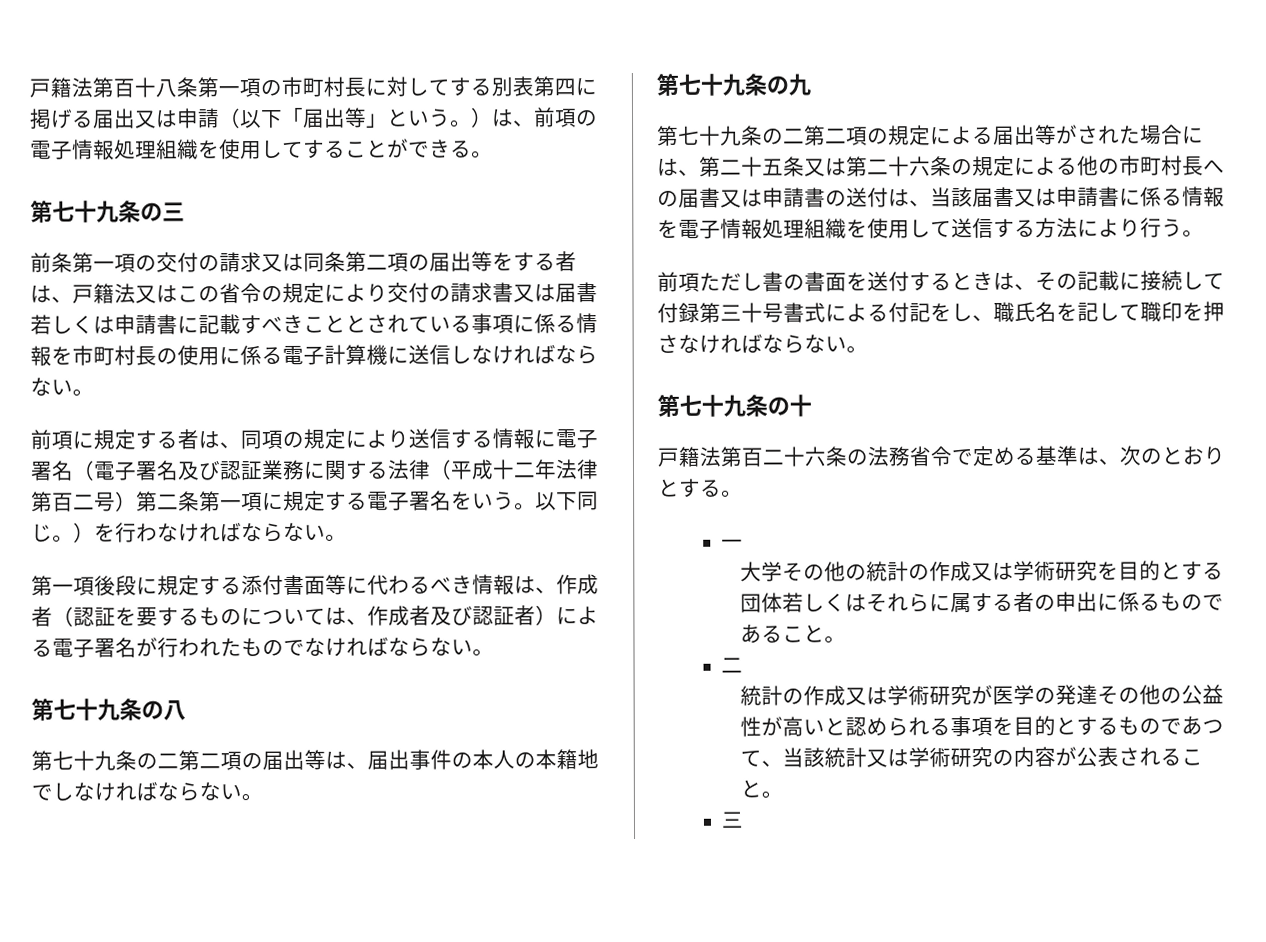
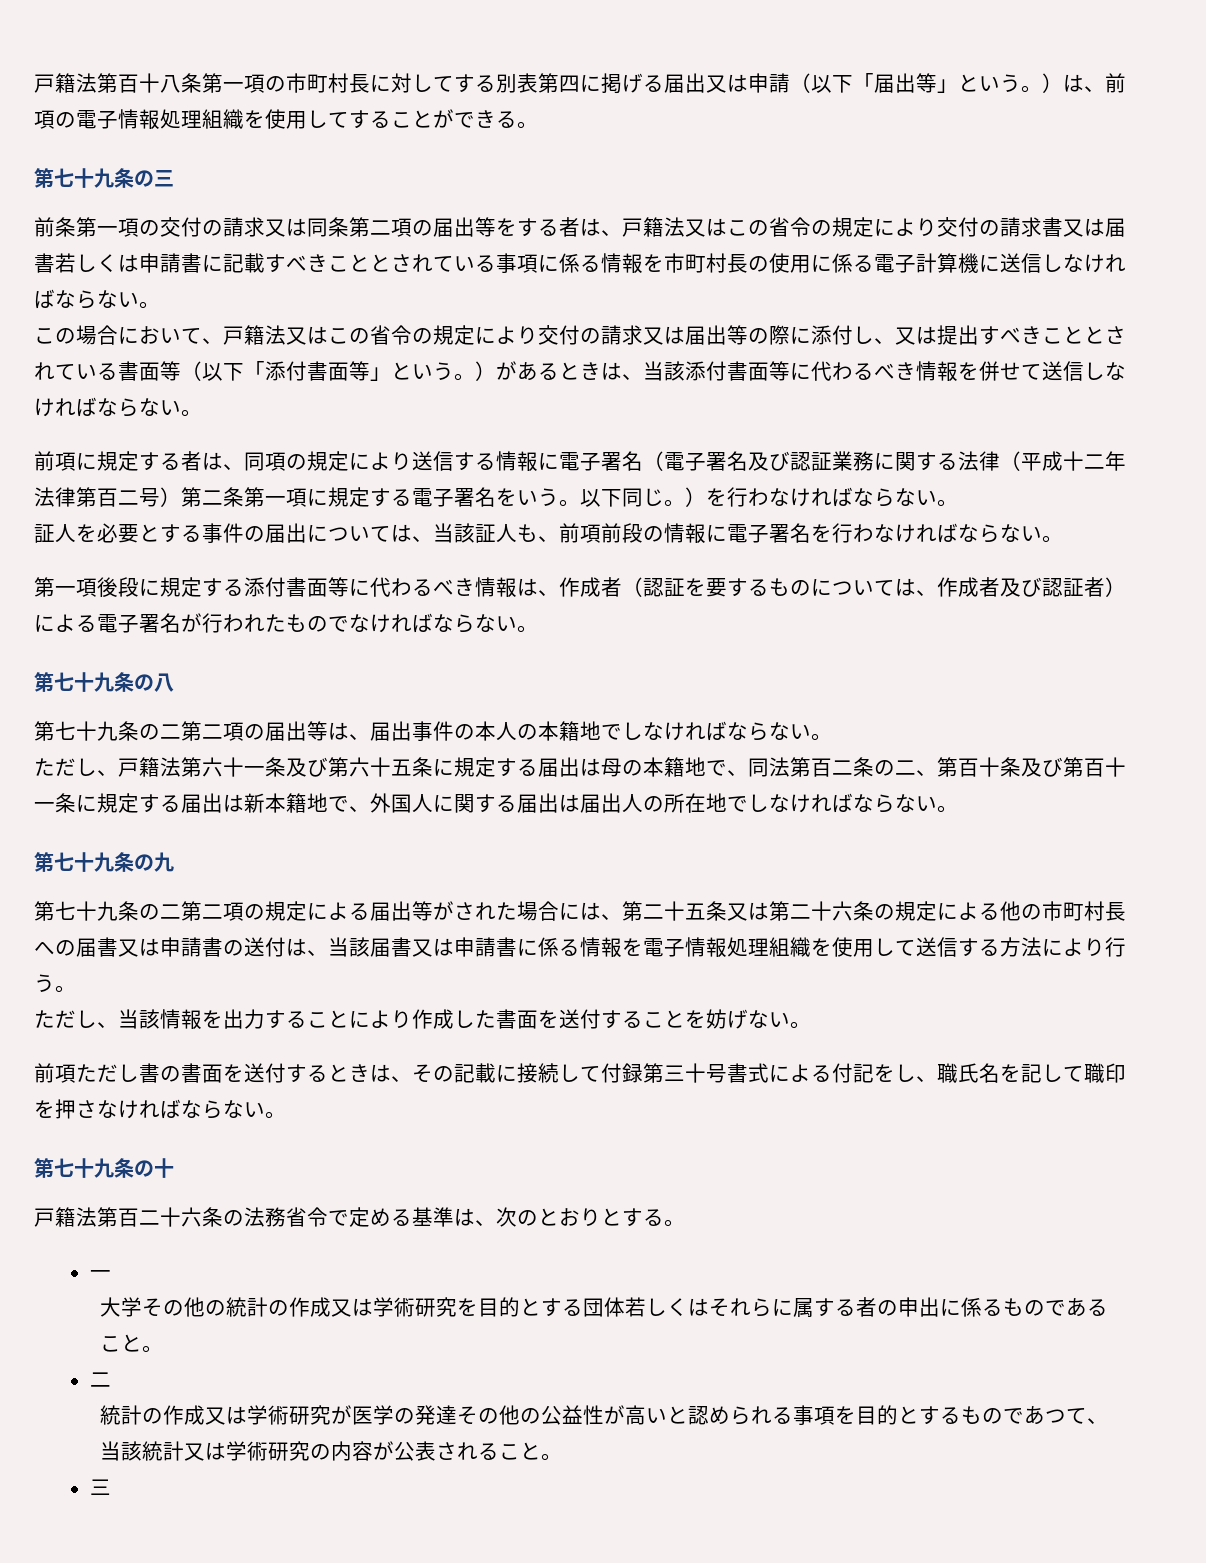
+ この場合において、戸籍法又はこの省令の規定により交付の請求又は届出等の際に添付し、又は提出すべきこととされている書面等（以下「添付書面等」という。）があるときは、当該添付書面等に代わるべき情報を併せて送信しなければならない。
+ 証人を必要とする事件の届出については、当該証人も、前項前段の情報に電子署名を行わなければならない。
+ ただし、戸籍法第六十一条及び第六十五条に規定する届出は母の本籍地で、同法第百二条の二、第百十条及び第百十一条に規定する届出は新本籍地で、外国人に関する届出は届出人の所在地でしなければならない。
+ ただし、当該情報を出力することにより作成した書面を送付することを妨げない。

